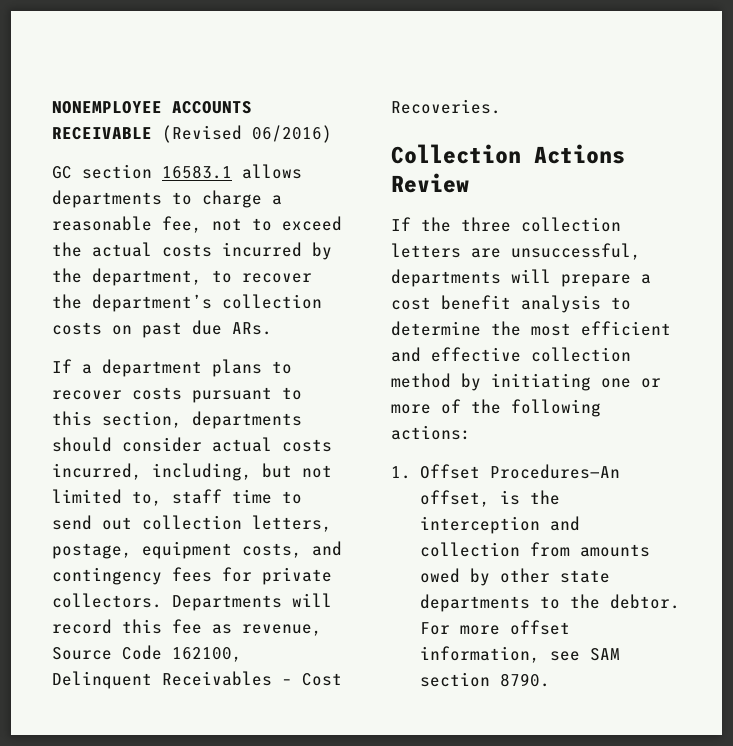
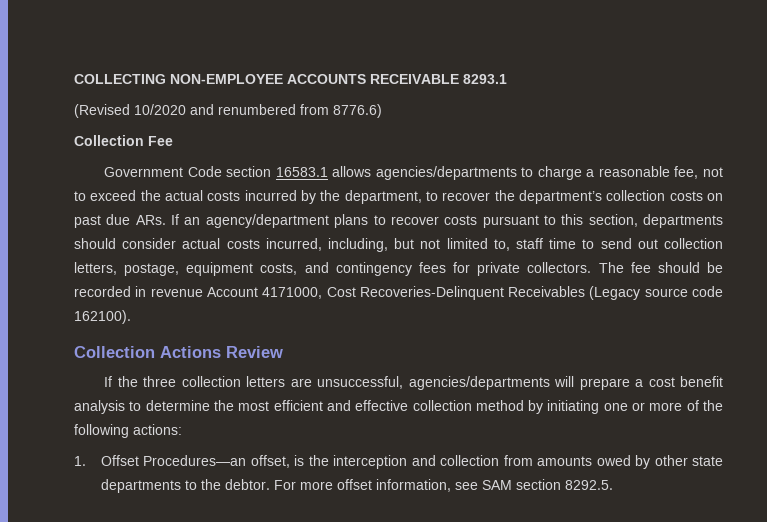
- NONEMPLOYEE ACCOUNTS RECEIVABLE (Revised 06/2016)
- GC section 16583.1 allows departments to charge a reasonable fee, not to exceed the actual costs incurred by the department, to recover the department’s collection costs on past due ARs.
- If a department plans to recover costs pursuant to this section, departments should consider actual costs incurred, including, but not limited to, staff time to send out collection letters, postage, equipment costs, and contingency fees for private collectors.
+ COLLECTING NON-EMPLOYEE ACCOUNTS RECEIVABLE 8293.1
+ (Revised 10/2020 and renumbered from 8776.6)
+ Collection Fee
+ Government Code section 16583.1 allows agencies/departments to charge a reasonable fee, not to exceed the actual costs incurred by the department, to recover the department’s collection costs on past due ARs. If an agency/department plans to recover costs pursuant to this section, departments should consider actual costs incurred, including, but not limited to, staff time to send out collection letters, postage, equipment costs, and contingency fees for private collectors.
- Departments will record this fee as revenue, Source Code 162100, Delinquent Receivables – Cost Recoveries.
+ The fee should be recorded in revenue Account 4171000, Cost Recoveries-Delinquent Receivables (Legacy source code 162100).
- If the three collection letters are unsuccessful, departments will prepare a cost benefit analysis to determine the most efficient and effective collection method by initiating one or more of the following actions:
+ If the three collection letters are unsuccessful, agencies/departments will prepare a cost benefit analysis to determine the most efficient and effective collection method by initiating one or more of the following actions:
- 1. Offset Procedures—An offset, is the interception and collection from amounts owed by other state departments to the debtor.
+ 1. Offset Procedures—an offset, is the interception and collection from amounts owed by other state departments to the debtor.
- For more offset information, see SAM section 8790.
+ For more offset information, see SAM section 8292.5.

